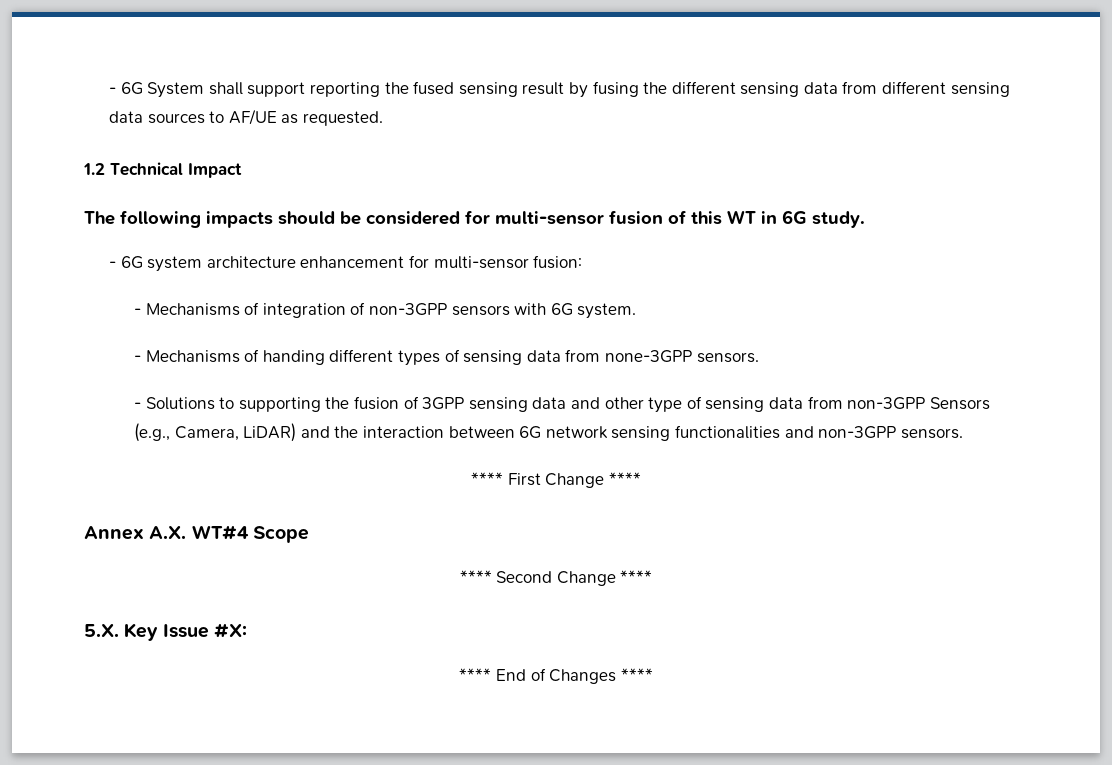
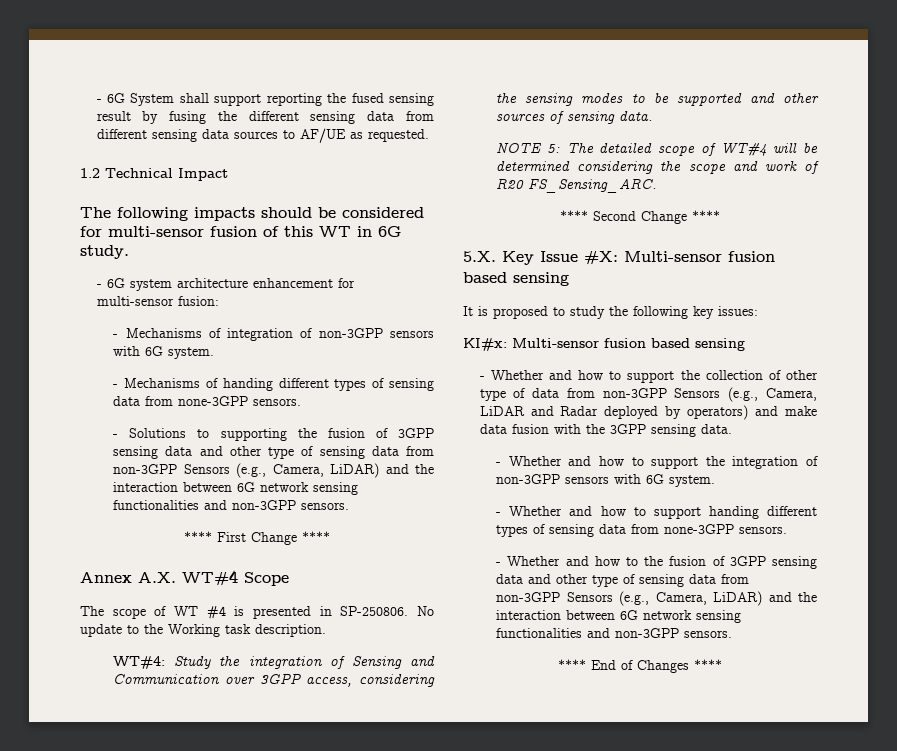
+ The scope of WT #4 is presented in SP-250806. No update to the Working task description.
+ WT#4: Study the integration of Sensing and Communication over 3GPP access, considering the sensing modes to be supported and other sources of sensing data.
+ NOTE 5: The detailed scope of WT#4 will be determined considering the scope and work of R20 FS_Sensing_ARC.
- 5.X. Key Issue #X:
+ 5.X. Key Issue #X: Multi-sensor fusion based sensing
+ It is proposed to study the following key issues:
+ KI#x: Multi-sensor fusion based sensing
+ - Whether and how to support the collection of other type of data from non-3GPP Sensors (e.g., Camera, LiDAR and Radar deployed by operators) and make data fusion with the 3GPP sensing data.
+ - Whether and how to support the integration of non-3GPP sensors with 6G system.
+ - Whether and how to support handing different types of sensing data from none-3GPP sensors.
+ - Whether and how to the fusion of 3GPP sensing data and other type of sensing data from non-3GPP Sensors (e.g., Camera, LiDAR) and the interaction between 6G network sensing functionalities and non-3GPP sensors.

